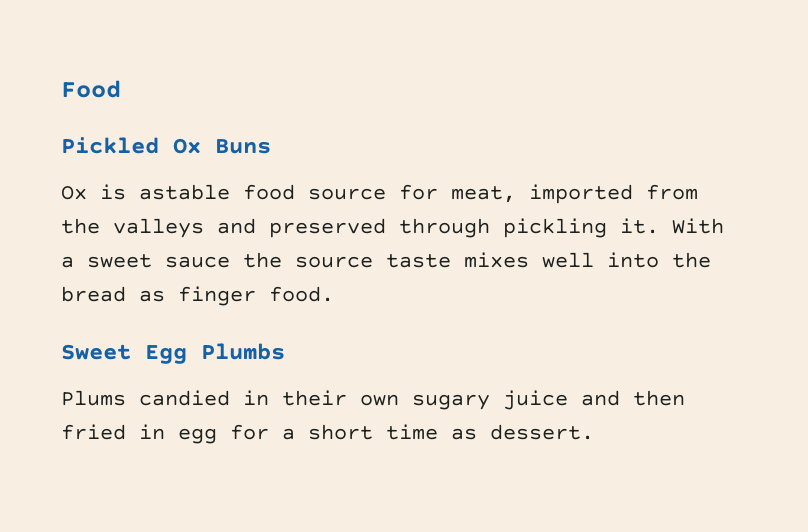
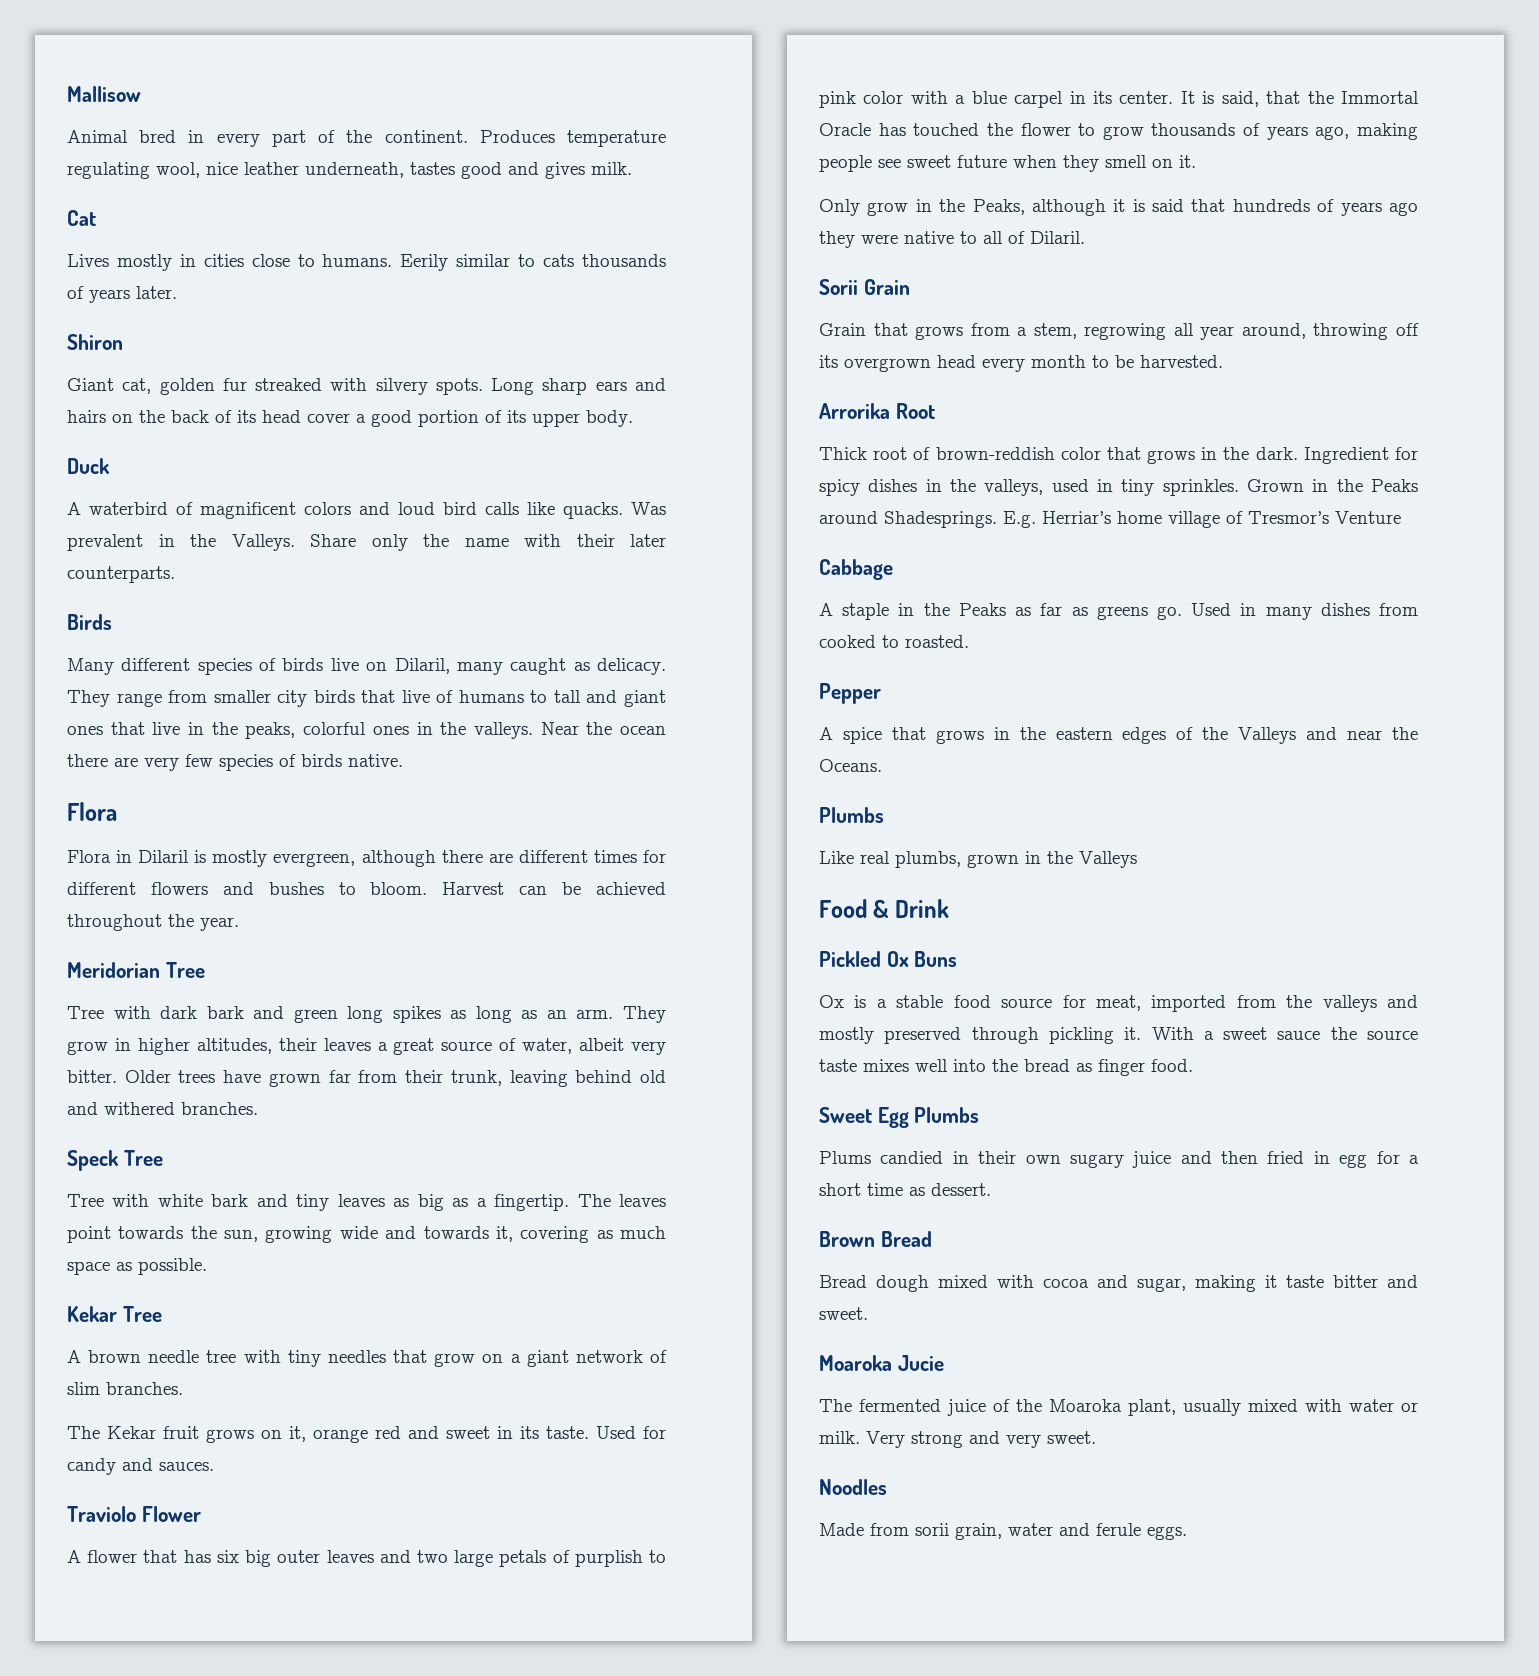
+ Mallisow
+ Animal bred in every part of the continent. Produces temperature regulating wool, nice leather underneath, tastes good and gives milk.
+ Cat
+ Lives mostly in cities close to humans. Eerily similar to cats thousands of years later.
+ Shiron
+ Giant cat, golden fur streaked with silvery spots. Long sharp ears and hairs on the back of its head cover a good portion of its upper body.
+ Duck
+ A waterbird of magnificent colors and loud bird calls like quacks. Was prevalent in the Valleys. Share only the name with their later counterparts.
+ Birds
+ Many different species of birds live on Dilaril, many caught as delicacy. They range from smaller city birds that live of humans to tall and giant ones that live in the peaks, colorful ones in the valleys. Near the ocean there are very few species of birds native.
+ Flora
+ Flora in Dilaril is mostly evergreen, although there are different times for different flowers and bushes to bloom. Harvest can be achieved throughout the year.
+ Meridorian Tree
+ Tree with dark bark and green long spikes as long as an arm. They grow in higher altitudes, their leaves a great source of water, albeit very bitter. Older trees have grown far from their trunk, leaving behind old and withered branches.
+ Speck Tree
+ Tree with white bark and tiny leaves as big as a fingertip. The leaves point towards the sun, growing wide and towards it, covering as much space as possible.
+ Kekar Tree
+ A brown needle tree with tiny needles that grow on a giant network of slim branches.
+ The Kekar fruit grows on it, orange red and sweet in its taste. Used for candy and sauces.
+ Traviolo Flower
+ A flower that has six big outer leaves and two large petals of purplish to pink color with a blue carpel in its center. It is said, that the Immortal Oracle has touched the flower to grow thousands of years ago, making people see sweet future when they smell on it.
+ Only grow in the Peaks, although it is said that hundreds of years ago they were native to all of Dilaril.
+ Sorii Grain
+ Grain that grows from a stem, regrowing all year around, throwing off its overgrown head every month to be harvested.
+ Arrorika Root
+ Thick root of brown-reddish color that grows in the dark. Ingredient for spicy dishes in the valleys, used in tiny sprinkles. Grown in the Peaks around Shadesprings. E.g. Herriar’s home village of Tresmor’s Venture
+ Cabbage
+ A staple in the Peaks as far as greens go. Used in many dishes from cooked to roasted.
+ Pepper
+ A spice that grows in the eastern edges of the Valleys and near the Oceans.
+ Plumbs
+ Like real plumbs, grown in the Valleys
- Food
+ Food & Drink
- Ox is astable food source for meat, imported from the valleys and preserved through pickling it.
+ Ox is a stable food source for meat, imported from the valleys and mostly preserved through pickling it.
+ Brown Bread
+ Bread dough mixed with cocoa and sugar, making it taste bitter and sweet.
+ Moaroka Jucie
+ The fermented juice of the Moaroka plant, usually mixed with water or milk. Very strong and very sweet.
+ Noodles
+ Made from sorii grain, water and ferule eggs.

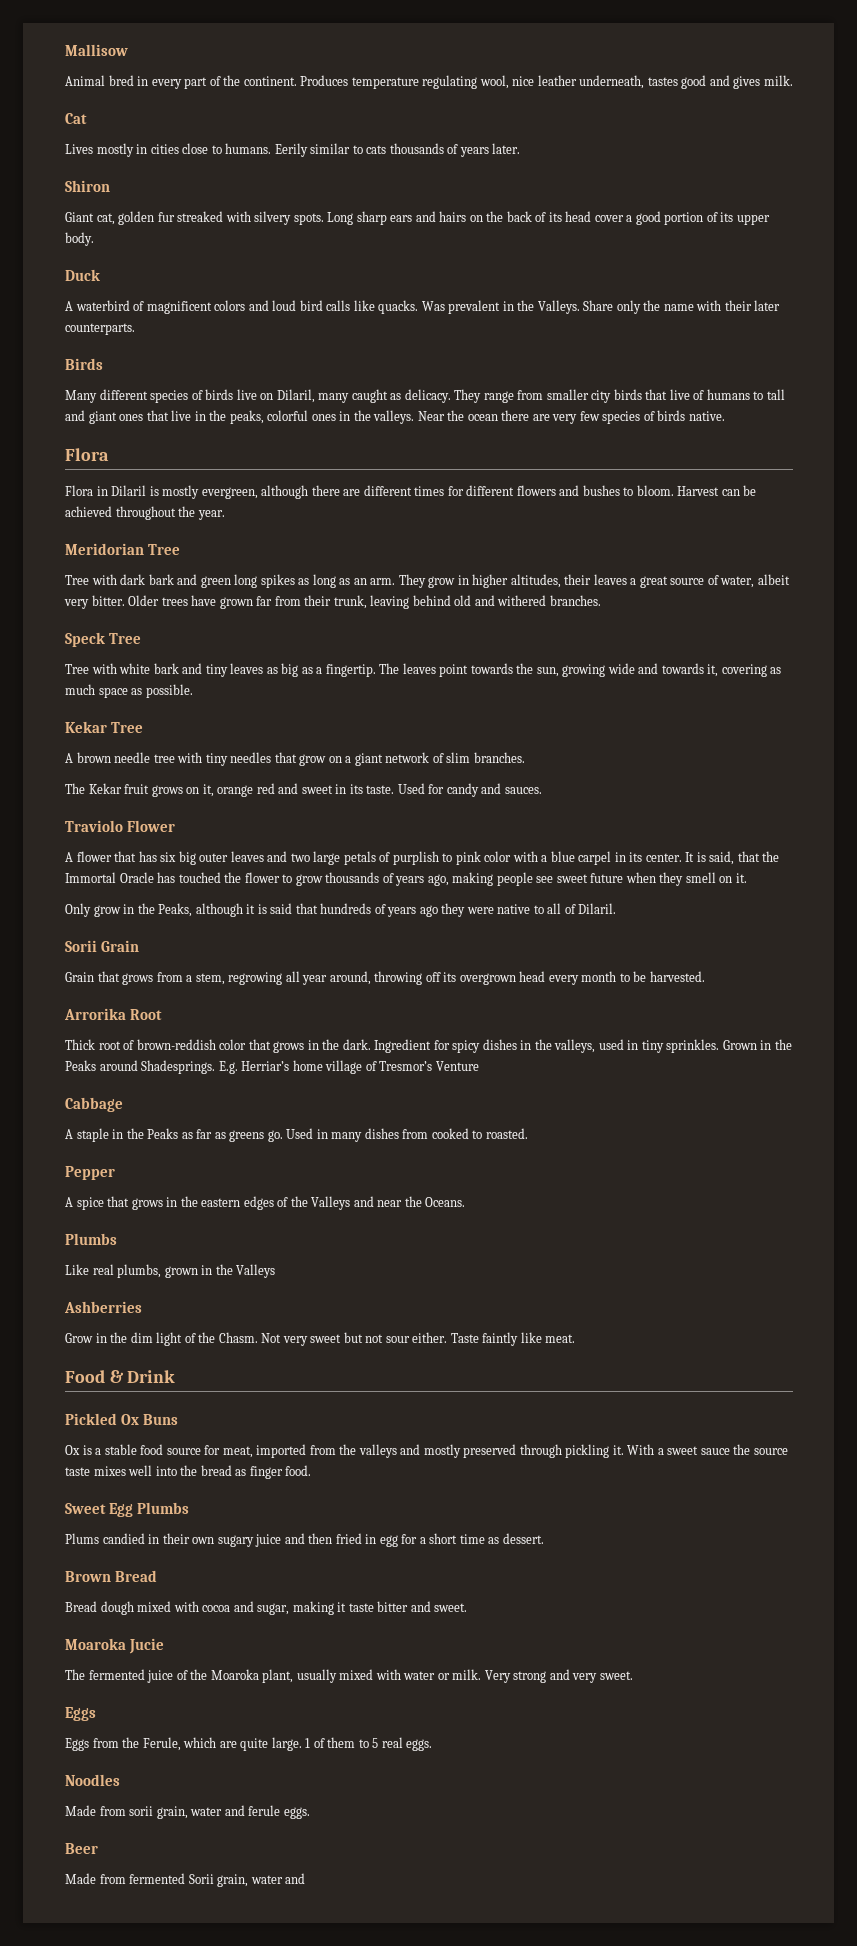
+ Ashberries
+ Grow in the dim light of the Chasm. Not very sweet but not sour either. Taste faintly like meat.
  Very strong and very sweet.
+ Eggs
+ Eggs from the Ferule, which are quite large. 1 of them to 5 real eggs.
+ Beer
+ Made from fermented Sorii grain, water and

